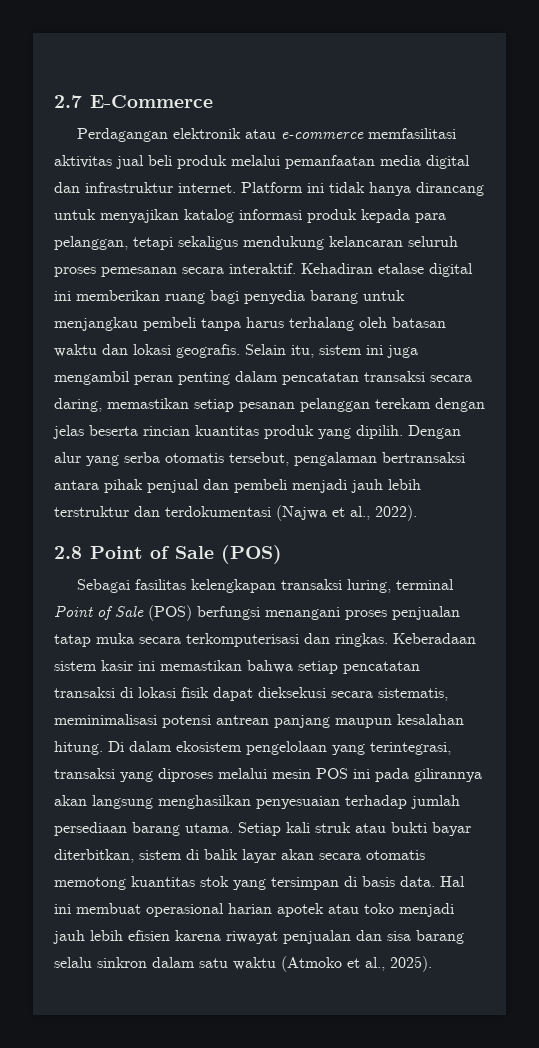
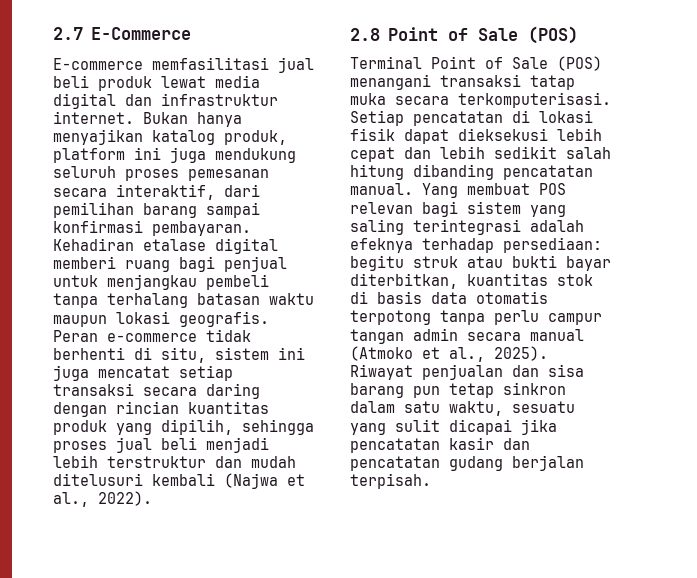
- Perdagangan elektronik atau e-commerce memfasilitasi aktivitas jual beli produk melalui pemanfaatan media digital dan infrastruktur internet.
+ E-commerce memfasilitasi jual beli produk lewat media digital dan infrastruktur internet.
- Platform ini tidak hanya dirancang untuk menyajikan katalog informasi produk kepada para pelanggan, tetapi sekaligus mendukung kelancaran seluruh proses pemesanan secara interaktif. Kehadiran etalase digital ini memberikan ruang bagi penyedia barang untuk menjangkau pembeli tanpa harus terhalang oleh batasan waktu dan lokasi geografis.
+ Bukan hanya menyajikan katalog produk, platform ini juga mendukung seluruh proses pemesanan secara interaktif, dari pemilihan barang sampai konfirmasi pembayaran. Kehadiran etalase digital memberi ruang bagi penjual untuk menjangkau pembeli tanpa terhalang batasan waktu maupun lokasi geografis.
- Selain itu, sistem ini juga mengambil peran penting dalam pencatatan transaksi secara daring, memastikan setiap pesanan pelanggan terekam dengan jelas beserta rincian kuantitas produk yang dipilih. Dengan alur yang serba otomatis tersebut, pengalaman bertransaksi antara pihak penjual dan pembeli menjadi jauh lebih terstruktur dan terdokumentasi (Najwa et al., 2022).
+ Peran e-commerce tidak berhenti di situ, sistem ini juga mencatat setiap transaksi secara daring dengan rincian kuantitas produk yang dipilih, sehingga proses jual beli menjadi lebih terstruktur dan mudah ditelusuri kembali (Najwa et al., 2022).
- Sebagai fasilitas kelengkapan transaksi luring, terminal Point of Sale (POS) berfungsi menangani proses penjualan tatap muka secara terkomputerisasi dan ringkas. Keberadaan sistem kasir ini memastikan bahwa setiap pencatatan transaksi di lokasi fisik dapat dieksekusi secara sistematis, meminimalisasi potensi antrean panjang maupun kesalahan hitung. Di dalam ekosistem pengelolaan yang terintegrasi, transaksi yang diproses melalui mesin POS ini pada gilirannya akan langsung menghasilkan penyesuaian terhadap jumlah persediaan barang utama. Setiap kali struk atau bukti bayar diterbitkan, sistem di balik layar akan secara otomatis memotong kuantitas stok yang tersimpan di basis data. Hal ini membuat operasional harian apotek atau toko menjadi jauh lebih efisien karena riwayat penjualan dan sisa barang selalu sinkron dalam satu waktu (Atmoko et al., 2025).
+ Terminal Point of Sale (POS) menangani transaksi tatap muka secara terkomputerisasi. Setiap pencatatan di lokasi fisik dapat dieksekusi lebih cepat dan lebih sedikit salah hitung dibanding pencatatan manual. Yang membuat POS relevan bagi sistem yang saling terintegrasi adalah efeknya terhadap persediaan: begitu struk atau bukti bayar diterbitkan, kuantitas stok di basis data otomatis terpotong tanpa perlu campur tangan admin secara manual (Atmoko et al., 2025). Riwayat penjualan dan sisa barang pun tetap sinkron dalam satu waktu, sesuatu yang sulit dicapai jika pencatatan kasir dan pencatatan gudang berjalan terpisah.

